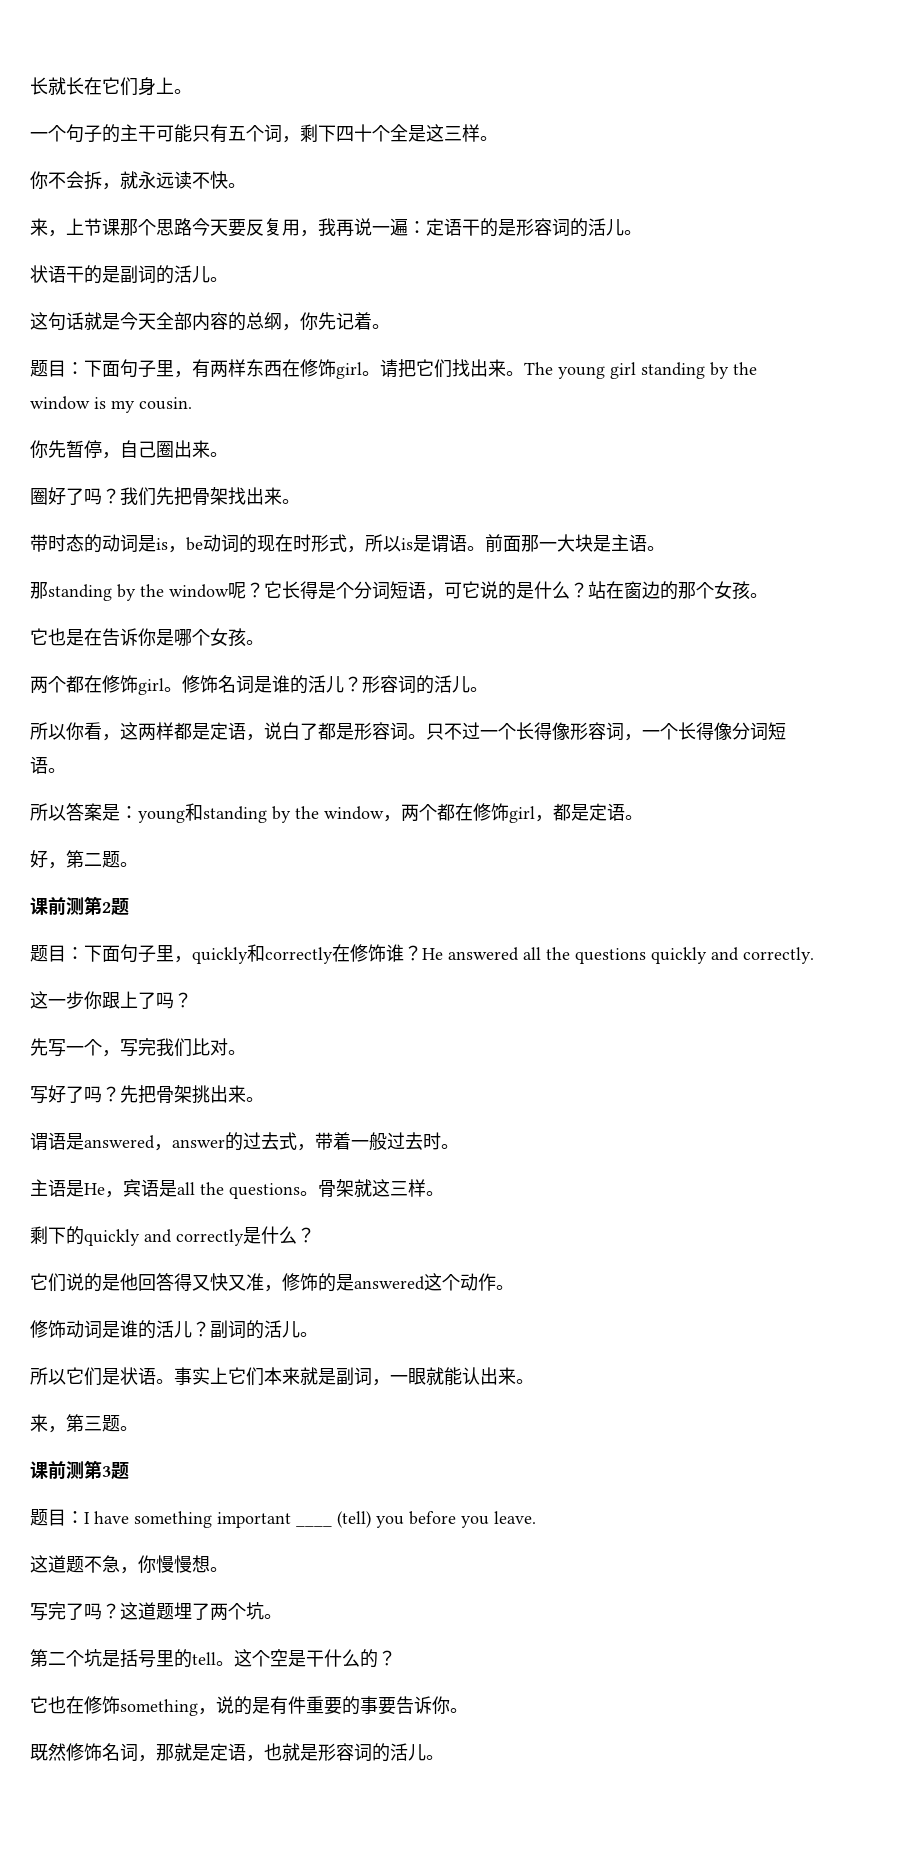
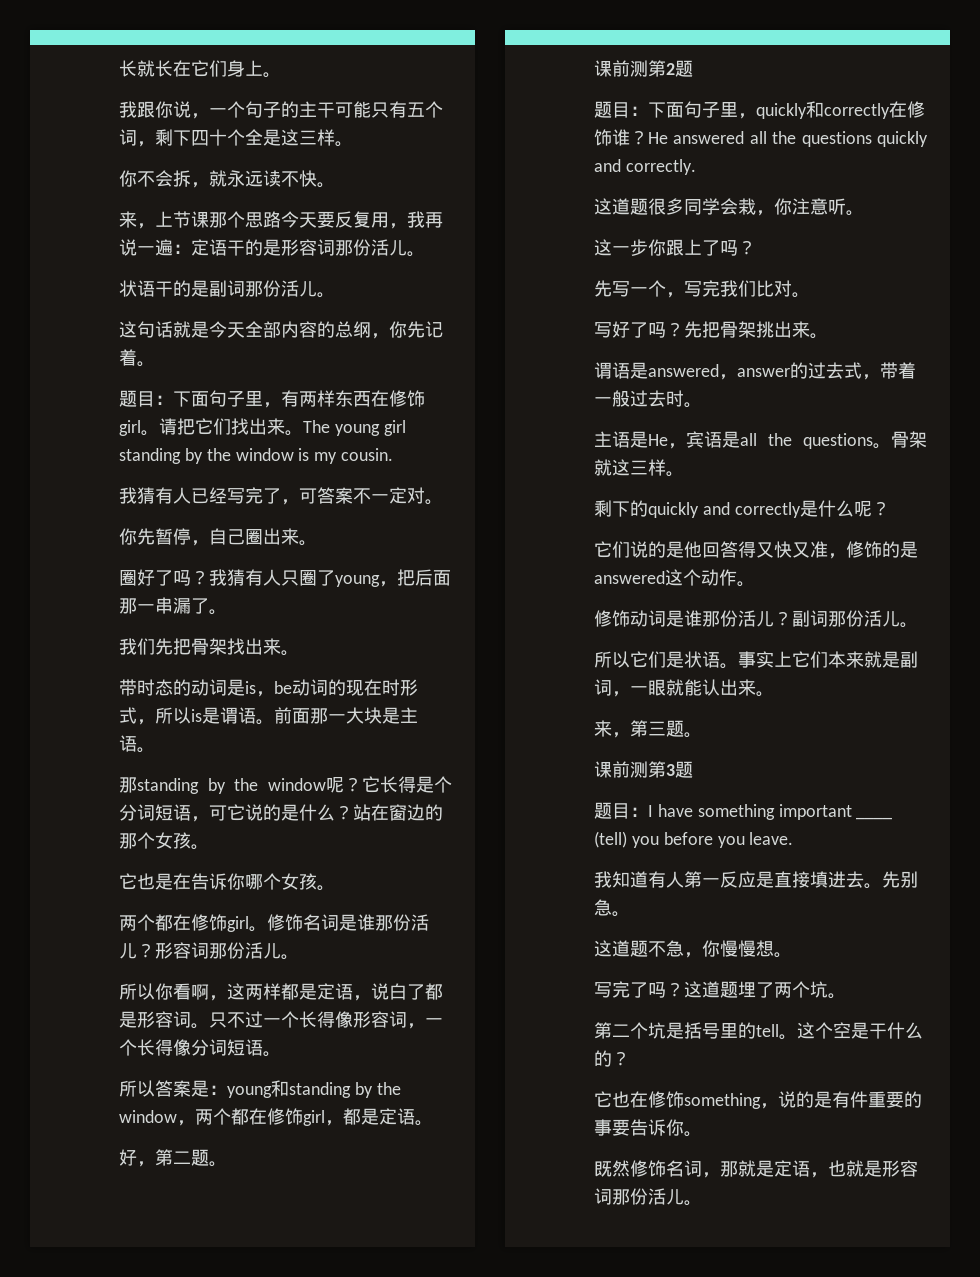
- 一个句子的主干可能只有五个词，剩下四十个全是这三样。
+ 我跟你说，一个句子的主干可能只有五个词，剩下四十个全是这三样。
- 来，上节课那个思路今天要反复用，我再说一遍：定语干的是形容词的活儿。
+ 来，上节课那个思路今天要反复用，我再说一遍：定语干的是形容词那份活儿。
- 状语干的是副词的活儿。
+ 状语干的是副词那份活儿。
+ 我猜有人已经写完了，可答案不一定对。
+ 我猜有人只圈了young，把后面那一串漏了。
- 它也是在告诉你是哪个女孩。
+ 它也是在告诉你哪个女孩。
- 修饰名词是谁的活儿？形容词的活儿。
+ 修饰名词是谁那份活儿？形容词那份活儿。
- 所以你看，这两样都是定语，说白了都是形容词。
+ 所以你看啊，这两样都是定语，说白了都是形容词。
+ 这道题很多同学会栽，你注意听。
- 剩下的quickly and correctly是什么？
+ 剩下的quickly and correctly是什么呢？
- 修饰动词是谁的活儿？副词的活儿。
+ 修饰动词是谁那份活儿？副词那份活儿。
+ 我知道有人第一反应是直接填进去。先别急。
- 既然修饰名词，那就是定语，也就是形容词的活儿。
+ 既然修饰名词，那就是定语，也就是形容词那份活儿。

